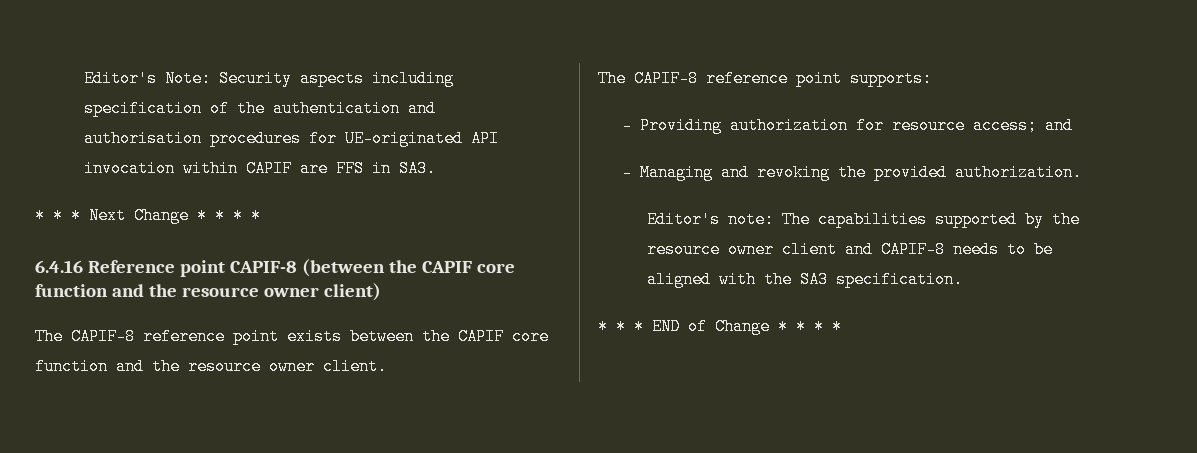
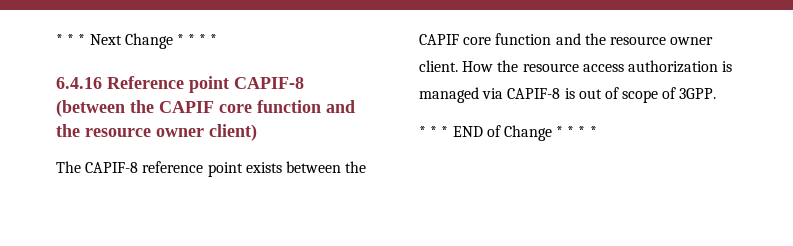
- Editor's Note: Security aspects including specification of the authentication and authorisation procedures for UE-originated API invocation within CAPIF are FFS in SA3.
- The CAPIF-8 reference point exists between the CAPIF core function and the resource owner client.
- The CAPIF-8 reference point supports:
- - Providing authorization for resource access; and
- - Managing and revoking the provided authorization.
- Editor's note: The capabilities supported by the resource owner client and CAPIF-8 needs to be aligned with the SA3 specification.
+ The CAPIF-8 reference point exists between the CAPIF core function and the resource owner client. How the resource access authorization is managed via CAPIF-8 is out of scope of 3GPP.

